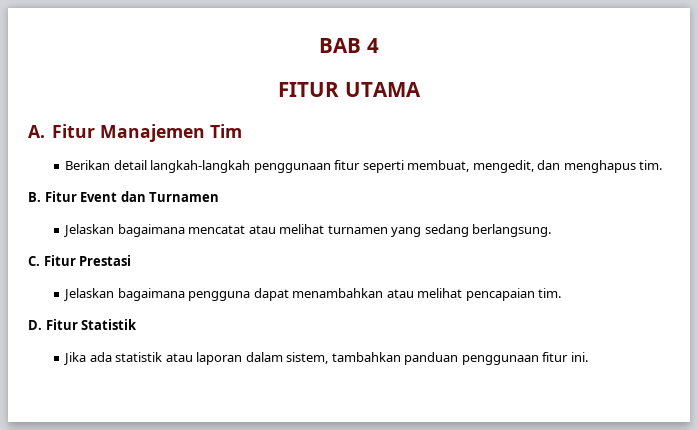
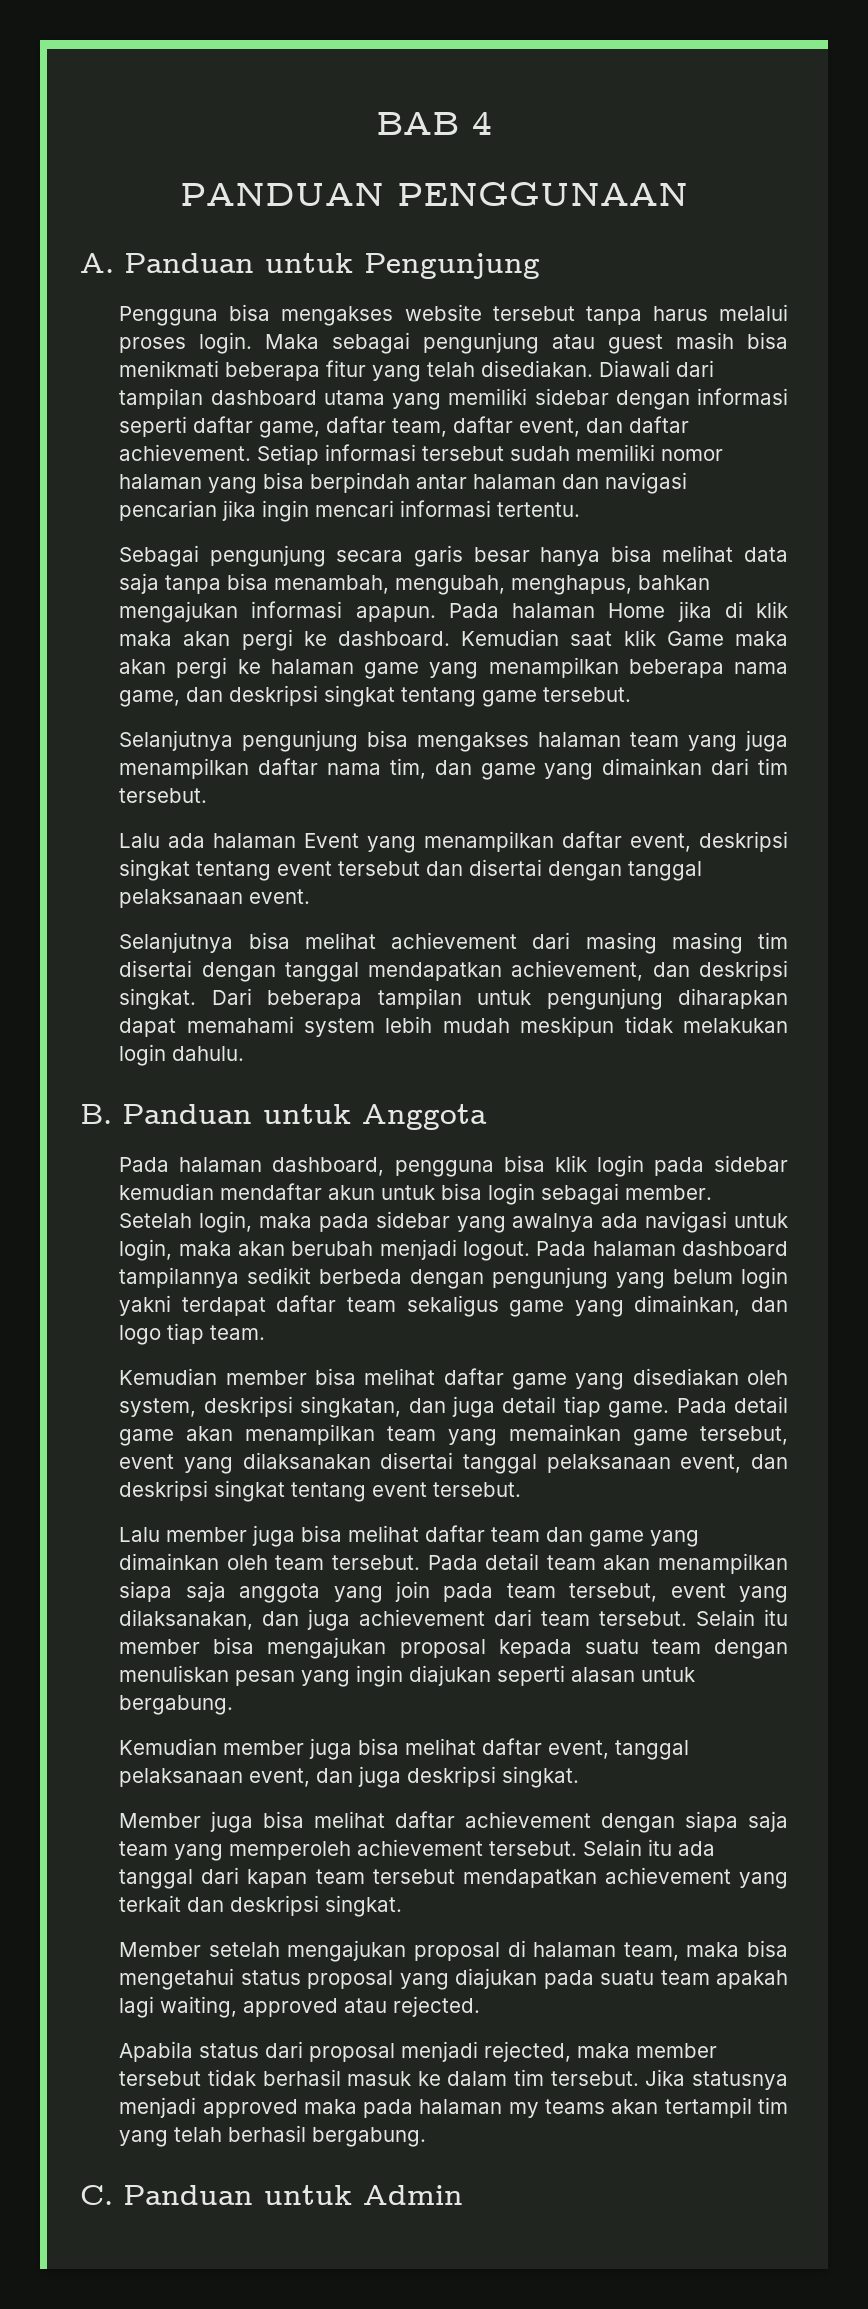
- FITUR UTAMA
+ PANDUAN PENGGUNAAN
- A. Fitur Manajemen Tim
- Berikan detail langkah-langkah penggunaan fitur seperti membuat, mengedit, dan menghapus tim.
- B. Fitur Event dan Turnamen
- Jelaskan bagaimana mencatat atau melihat turnamen yang sedang berlangsung.
- C. Fitur Prestasi
- Jelaskan bagaimana pengguna dapat menambahkan atau melihat pencapaian tim.
- D. Fitur Statistik
- Jika ada statistik atau laporan dalam sistem, tambahkan panduan penggunaan fitur ini.
+ A. Panduan untuk Pengunjung
+ Pengguna bisa mengakses website tersebut tanpa harus melalui proses login. Maka sebagai pengunjung atau guest masih bisa menikmati beberapa fitur yang telah disediakan. Diawali dari tampilan dashboard utama yang memiliki sidebar dengan informasi seperti daftar game, daftar team, daftar event, dan daftar achievement. Setiap informasi tersebut sudah memiliki nomor halaman yang bisa berpindah antar halaman dan navigasi pencarian jika ingin mencari informasi tertentu.
+ Sebagai pengunjung secara garis besar hanya bisa melihat data saja tanpa bisa menambah, mengubah, menghapus, bahkan mengajukan informasi apapun. Pada halaman Home jika di klik maka akan pergi ke dashboard. Kemudian saat klik Game maka akan pergi ke halaman game yang menampilkan beberapa nama game, dan deskripsi singkat tentang game tersebut.
+ Selanjutnya pengunjung bisa mengakses halaman team yang juga menampilkan daftar nama tim, dan game yang dimainkan dari tim tersebut.
+ Lalu ada halaman Event yang menampilkan daftar event, deskripsi singkat tentang event tersebut dan disertai dengan tanggal pelaksanaan event.
+ Selanjutnya bisa melihat achievement dari masing masing tim disertai dengan tanggal mendapatkan achievement, dan deskripsi singkat. Dari beberapa tampilan untuk pengunjung diharapkan dapat memahami system lebih mudah meskipun tidak melakukan login dahulu.
+ B. Panduan untuk Anggota
+ Pada halaman dashboard, pengguna bisa klik login pada sidebar kemudian mendaftar akun untuk bisa login sebagai member. Setelah login, maka pada sidebar yang awalnya ada navigasi untuk login, maka akan berubah menjadi logout. Pada halaman dashboard tampilannya sedikit berbeda dengan pengunjung yang belum login yakni terdapat daftar team sekaligus game yang dimainkan, dan logo tiap team.
+ Kemudian member bisa melihat daftar game yang disediakan oleh system, deskripsi singkatan, dan juga detail tiap game. Pada detail game akan menampilkan team yang memainkan game tersebut, event yang dilaksanakan disertai tanggal pelaksanaan event, dan deskripsi singkat tentang event tersebut.
+ Lalu member juga bisa melihat daftar team dan game yang dimainkan oleh team tersebut. Pada detail team akan menampilkan siapa saja anggota yang join pada team tersebut, event yang dilaksanakan, dan juga achievement dari team tersebut. Selain itu member bisa mengajukan proposal kepada suatu team dengan menuliskan pesan yang ingin diajukan seperti alasan untuk bergabung.
+ Kemudian member juga bisa melihat daftar event, tanggal pelaksanaan event, dan juga deskripsi singkat.
+ Member juga bisa melihat daftar achievement dengan siapa saja team yang memperoleh achievement tersebut. Selain itu ada tanggal dari kapan team tersebut mendapatkan achievement yang terkait dan deskripsi singkat.
+ Member setelah mengajukan proposal di halaman team, maka bisa mengetahui status proposal yang diajukan pada suatu team apakah lagi waiting, approved atau rejected.
+ Apabila status dari proposal menjadi rejected, maka member tersebut tidak berhasil masuk ke dalam tim tersebut. Jika statusnya menjadi approved maka pada halaman my teams akan tertampil tim yang telah berhasil bergabung.
+ C. Panduan untuk Admin

